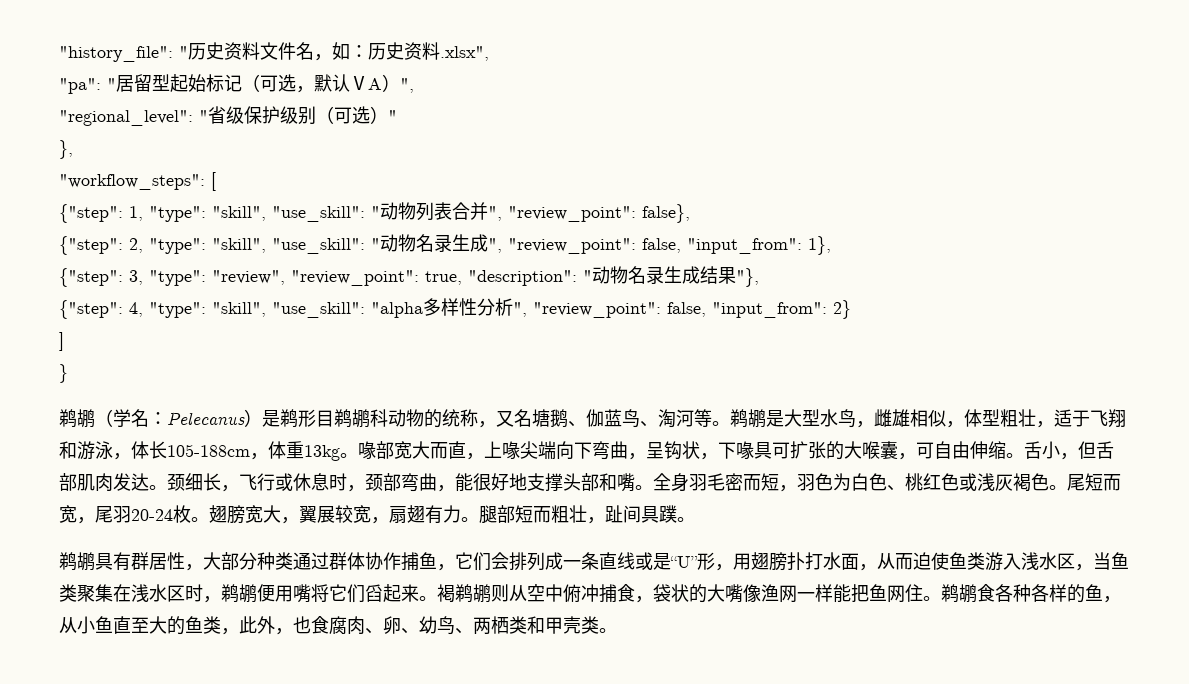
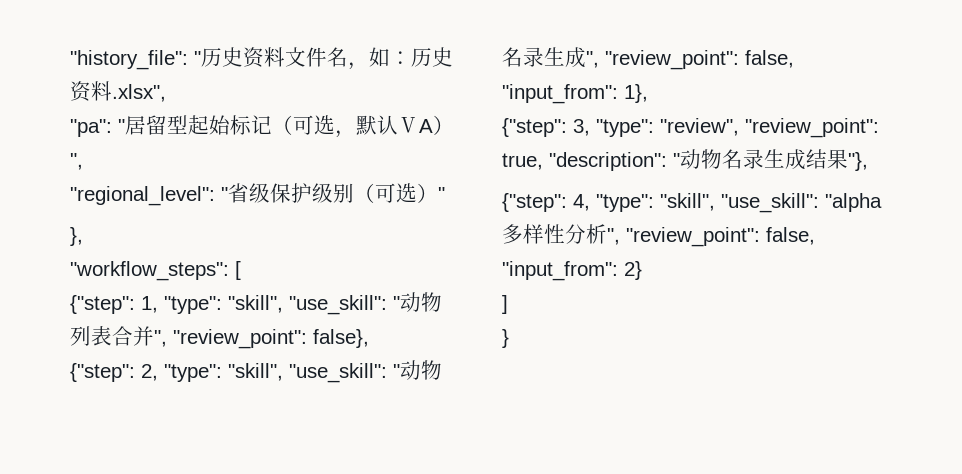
- 鹈鹕（学名：Pelecanus）是鹈形目鹈鹕科动物的统称，又名塘鹅、伽蓝鸟、淘河等。鹈鹕是大型水鸟，雌雄相似，体型粗壮，适于飞翔和游泳，体长105-188cm，体重13kg。喙部宽大而直，上喙尖端向下弯曲，呈钩状，下喙具可扩张的大喉囊，可自由伸缩。舌小，但舌部肌肉发达。颈细长，飞行或休息时，颈部弯曲，能很好地支撑头部和嘴。全身羽毛密而短，羽色为白色、桃红色或浅灰褐色。尾短而宽，尾羽20-24枚。翅膀宽大，翼展较宽，扇翅有力。腿部短而粗壮，趾间具蹼。
- 鹈鹕具有群居性，大部分种类通过群体协作捕鱼，它们会排列成一条直线或是“U”形，用翅膀扑打水面，从而迫使鱼类游入浅水区，当鱼类聚集在浅水区时，鹈鹕便用嘴将它们舀起来。褐鹈鹕则从空中俯冲捕食，袋状的大嘴像渔网一样能把鱼网住。鹈鹕食各种各样的鱼，从小鱼直至大的鱼类，此外，也食腐肉、卵、幼鸟、两栖类和甲壳类。

